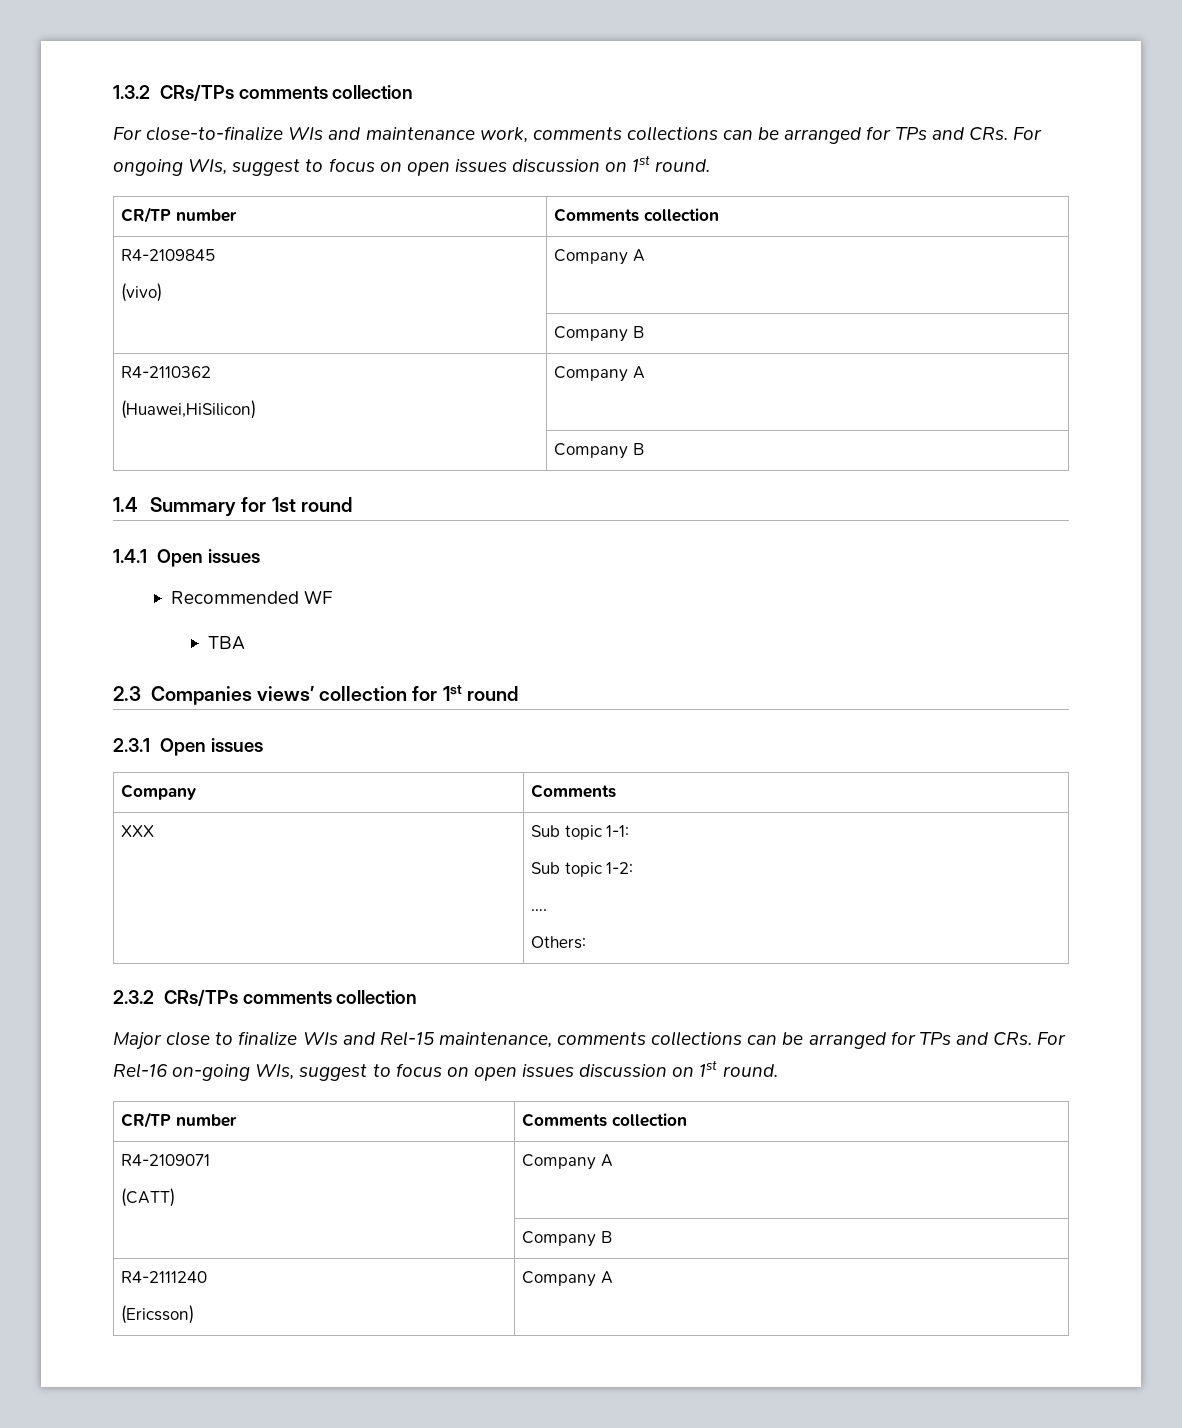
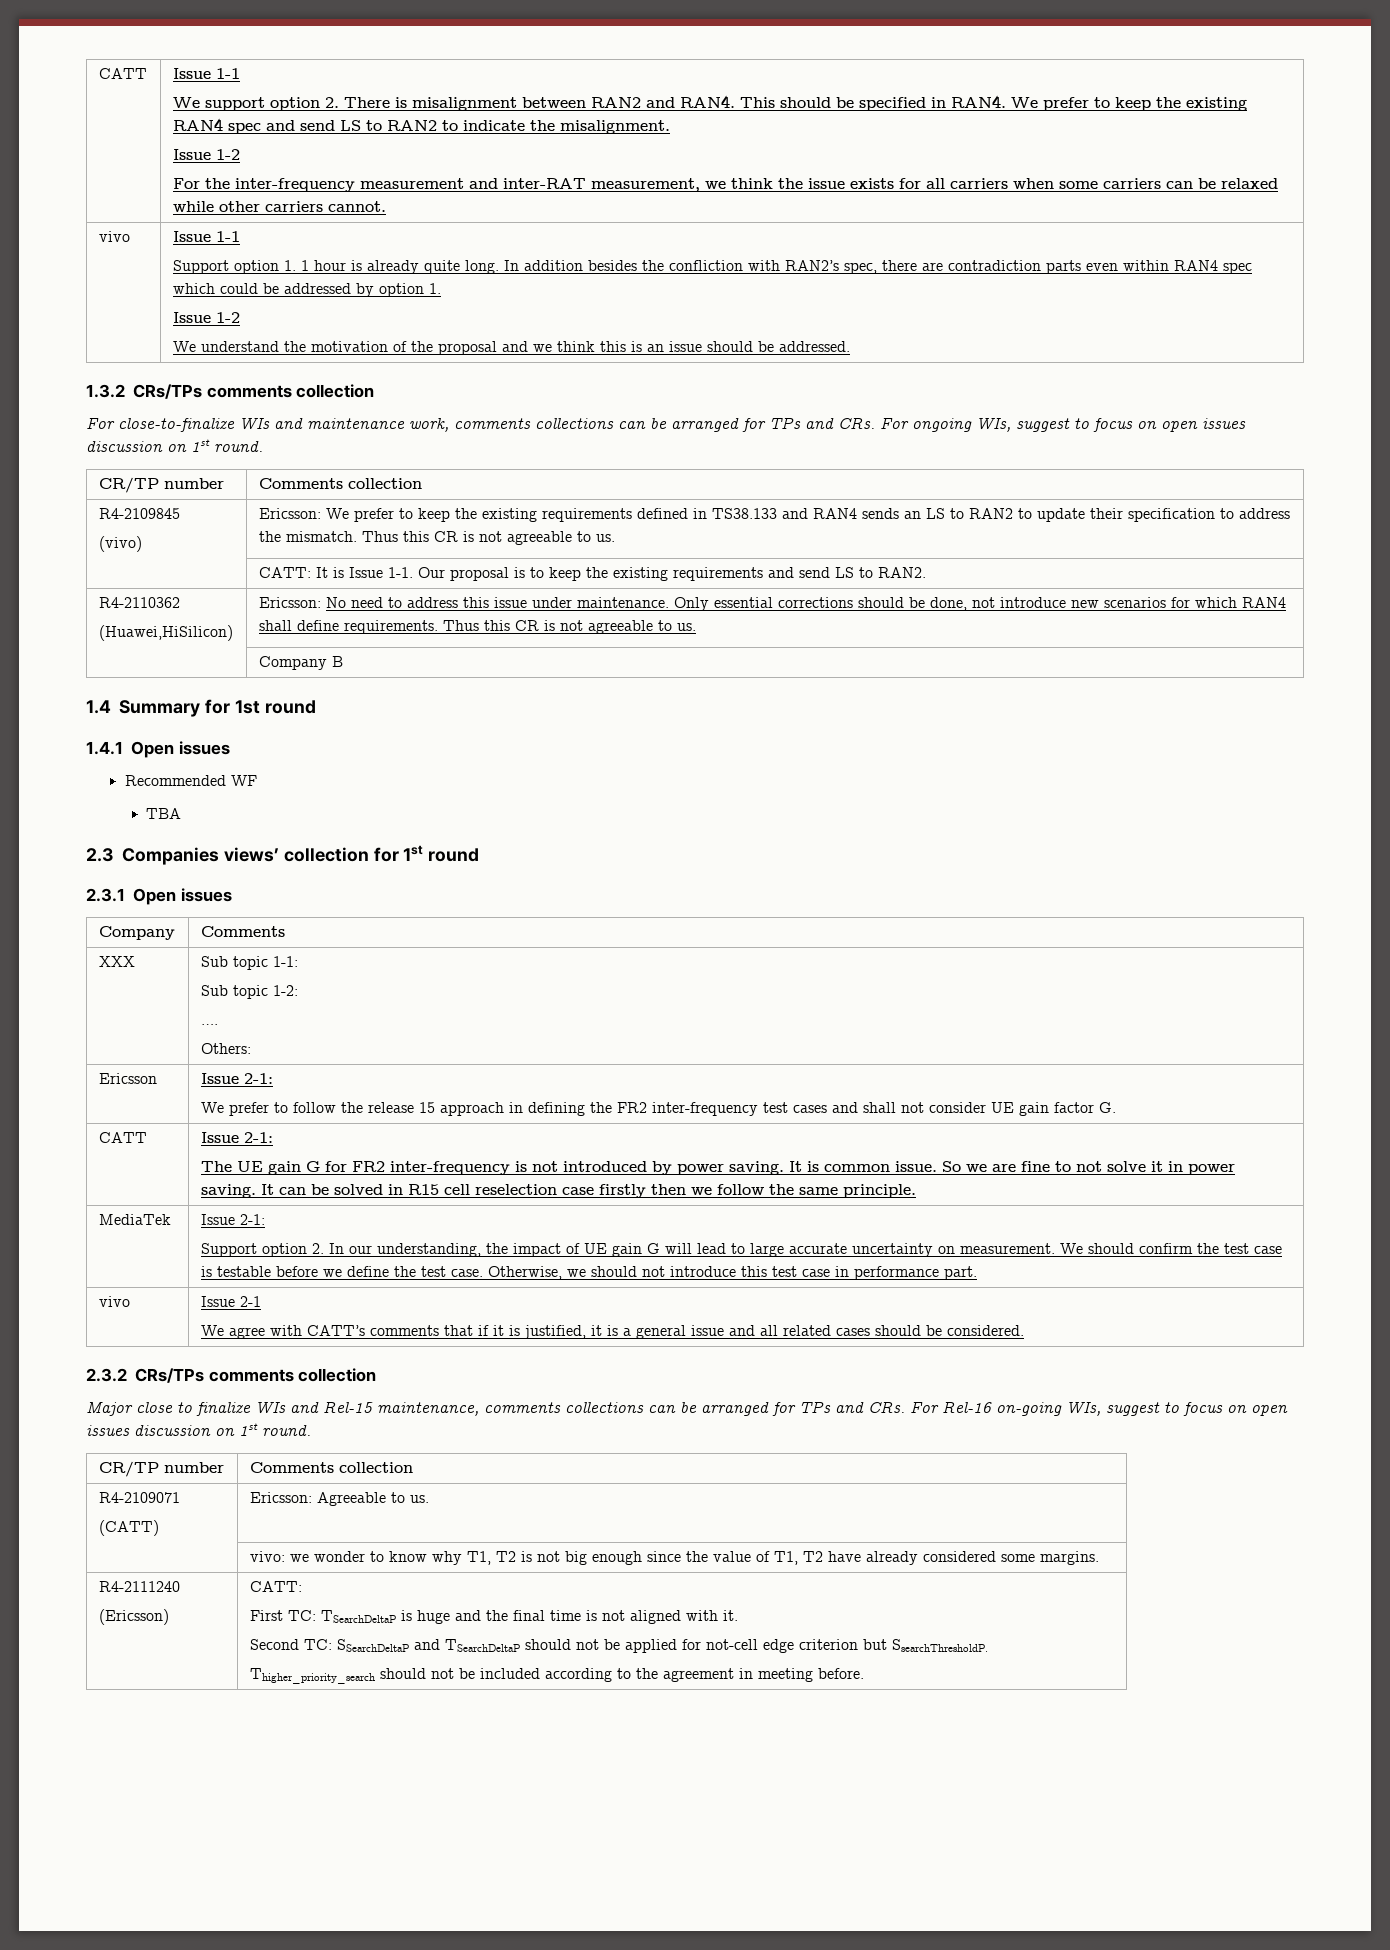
+ CATT | Issue 1-1
+ We support option 2. There is misalignment between RAN2 and RAN4. This should be specified in RAN4. We prefer to keep the existing RAN4 spec and send LS to RAN2 to indicate the misalignment.
+ Issue 1-2
+ For the inter-frequency measurement and inter-RAT measurement, we think the issue exists for all carriers when some carriers can be relaxed while other carriers cannot.
+ vivo | Issue 1-1
+ Support option 1. 1 hour is already quite long. In addition besides the confliction with RAN2’s spec, there are contradiction parts even within RAN4 spec which could be addressed by option 1.
+ Issue 1-2
+ We understand the motivation of the proposal and we think this is an issue should be addressed.
  R4-2109845
- (vivo) | Company A
- | Company B
+ (vivo) | Ericsson: We prefer to keep the existing requirements defined in TS38.133 and RAN4 sends an LS to RAN2 to update their specification to address the mismatch. Thus this CR is not agreeable to us.
+ | CATT: It is Issue 1-1. Our proposal is to keep the existing requirements and send LS to RAN2.
  R4-2110362
- (Huawei,HiSilicon) | Company A
+ (Huawei,HiSilicon) | Ericsson: No need to address this issue under maintenance. Only essential corrections should be done, not introduce new scenarios for which RAN4 shall define requirements. Thus this CR is not agreeable to us.
+ Ericsson | Issue 2-1:
+ We prefer to follow the release 15 approach in defining the FR2 inter-frequency test cases and shall not consider UE gain factor G.
+ CATT | Issue 2-1:
+ The UE gain G for FR2 inter-frequency is not introduced by power saving. It is common issue. So we are fine to not solve it in power saving. It can be solved in R15 cell reselection case firstly then we follow the same principle.
+ MediaTek | Issue 2-1:
+ Support option 2. In our understanding, the impact of UE gain G will lead to large accurate uncertainty on measurement. We should confirm the test case is testable before we define the test case. Otherwise, we should not introduce this test case in performance part.
+ vivo | Issue 2-1
+ We agree with CATT’s comments that if it is justified, it is a general issue and all related cases should be considered.
  R4-2109071
- (CATT) | Company A
- | Company B
+ (CATT) | Ericsson: Agreeable to us.
+ | vivo: we wonder to know why T1, T2 is not big enough since the value of T1, T2 have already considered some margins.
  R4-2111240
- (Ericsson) | Company A
+ (Ericsson) | CATT:
+ First TC: TSearchDeltaP is huge and the final time is not aligned with it.
+ Second TC: SSearchDeltaP and TSearchDeltaP should not be applied for not-cell edge criterion but SsearchThresholdP.
+ Thigher_priority_search should not be included according to the agreement in meeting before.

